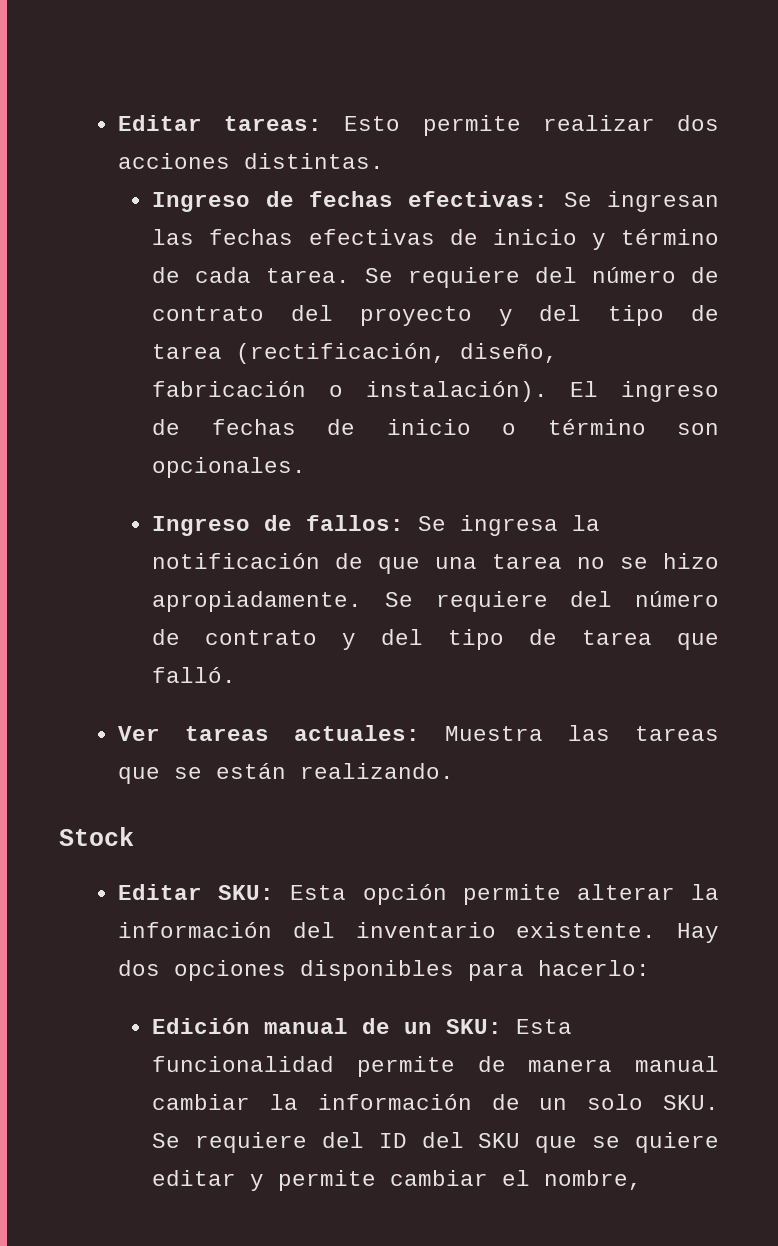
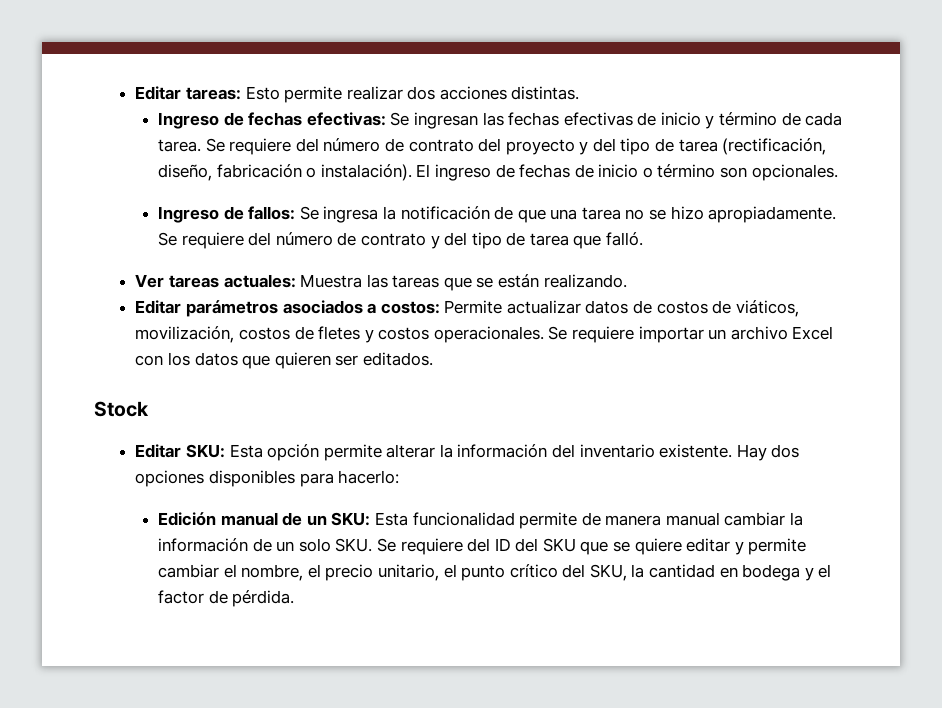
+ Editar parámetros asociados a costos: Permite actualizar datos de costos de viáticos, movilización, costos de fletes y costos operacionales. Se requiere importar un archivo Excel con los datos que quieren ser editados.
- Edición manual de un SKU: Esta funcionalidad permite de manera manual cambiar la información de un solo SKU. Se requiere del ID del SKU que se quiere editar y permite cambiar el nombre,
+ Edición manual de un SKU: Esta funcionalidad permite de manera manual cambiar la información de un solo SKU. Se requiere del ID del SKU que se quiere editar y permite cambiar el nombre, el precio unitario, el punto crítico del SKU, la cantidad en bodega y el factor de pérdida.

